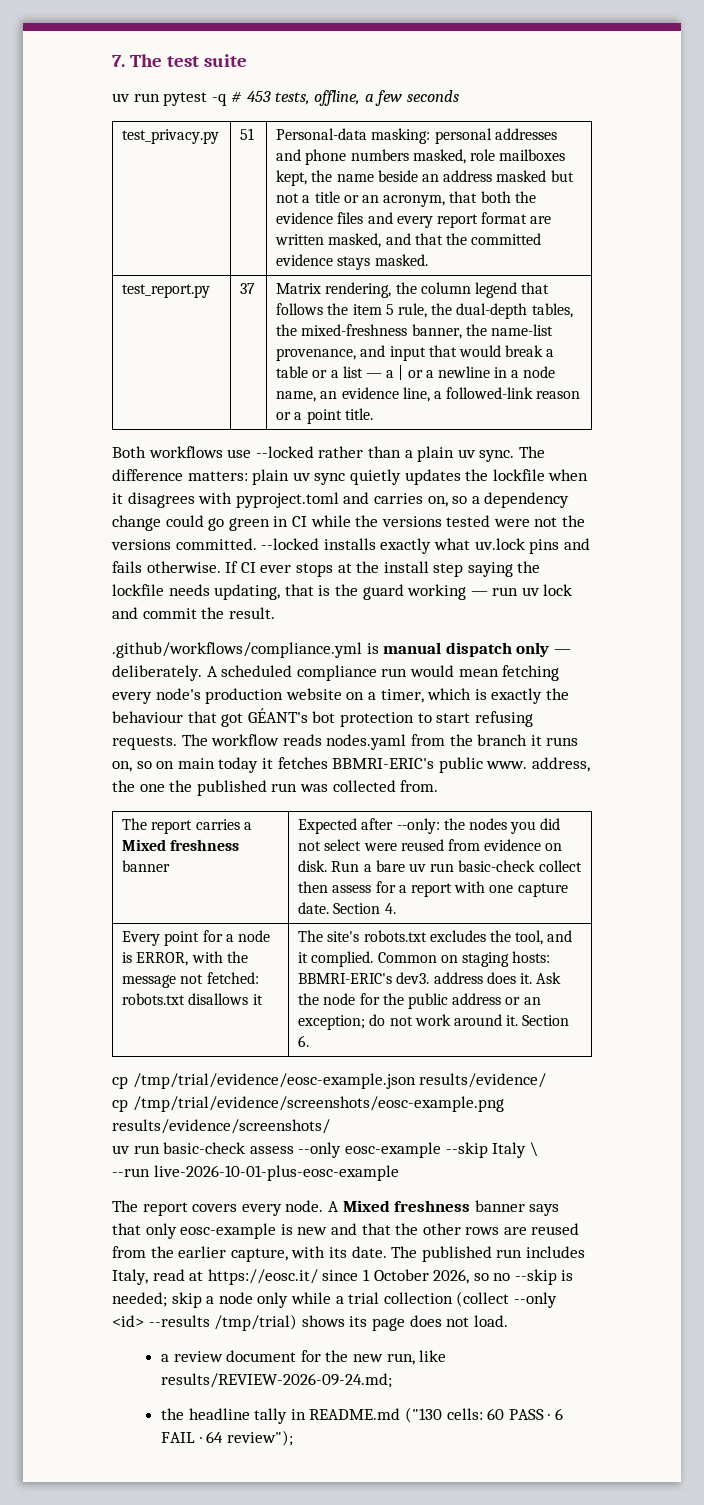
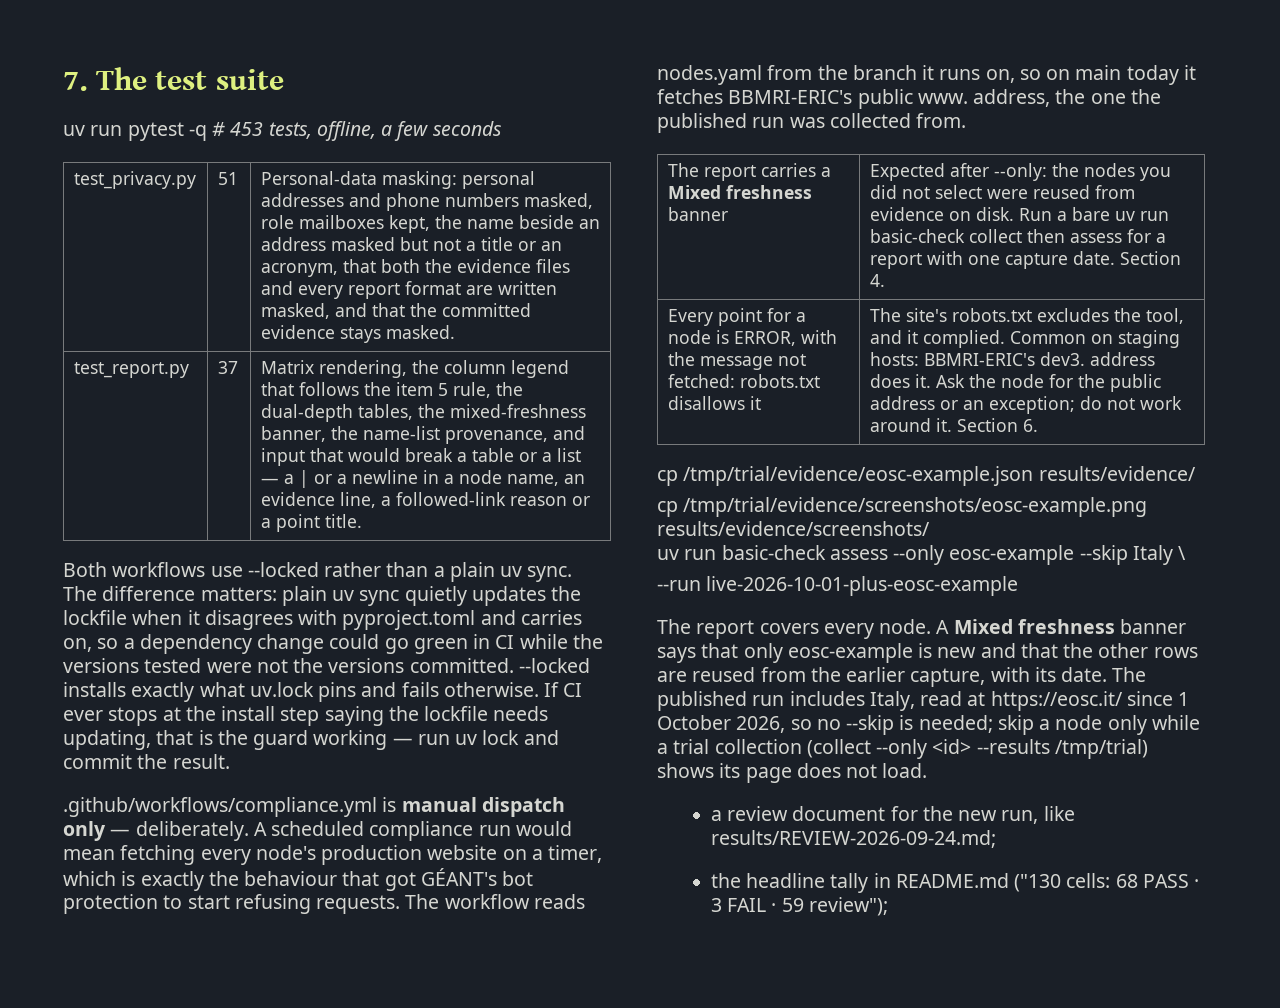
- the headline tally in README.md ("130 cells: 60 PASS · 6 FAIL · 64 review");
+ the headline tally in README.md ("130 cells: 68 PASS · 3 FAIL · 59 review");

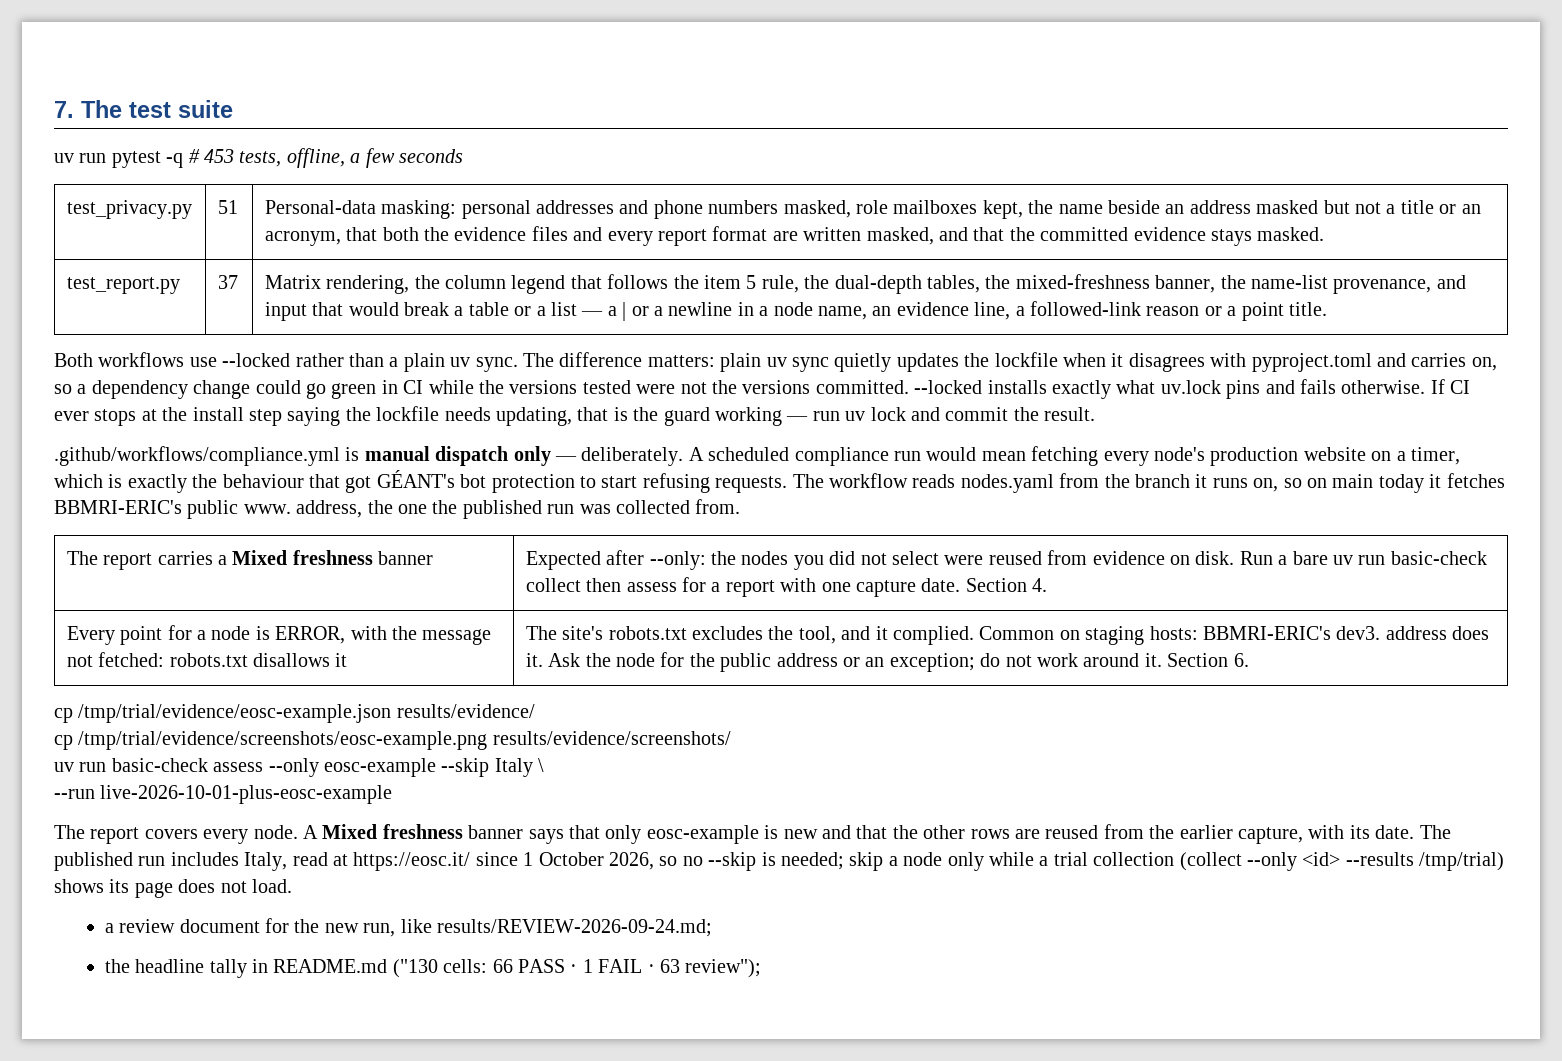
- the headline tally in README.md ("130 cells: 68 PASS · 3 FAIL · 59 review");
+ the headline tally in README.md ("130 cells: 66 PASS · 1 FAIL · 63 review");

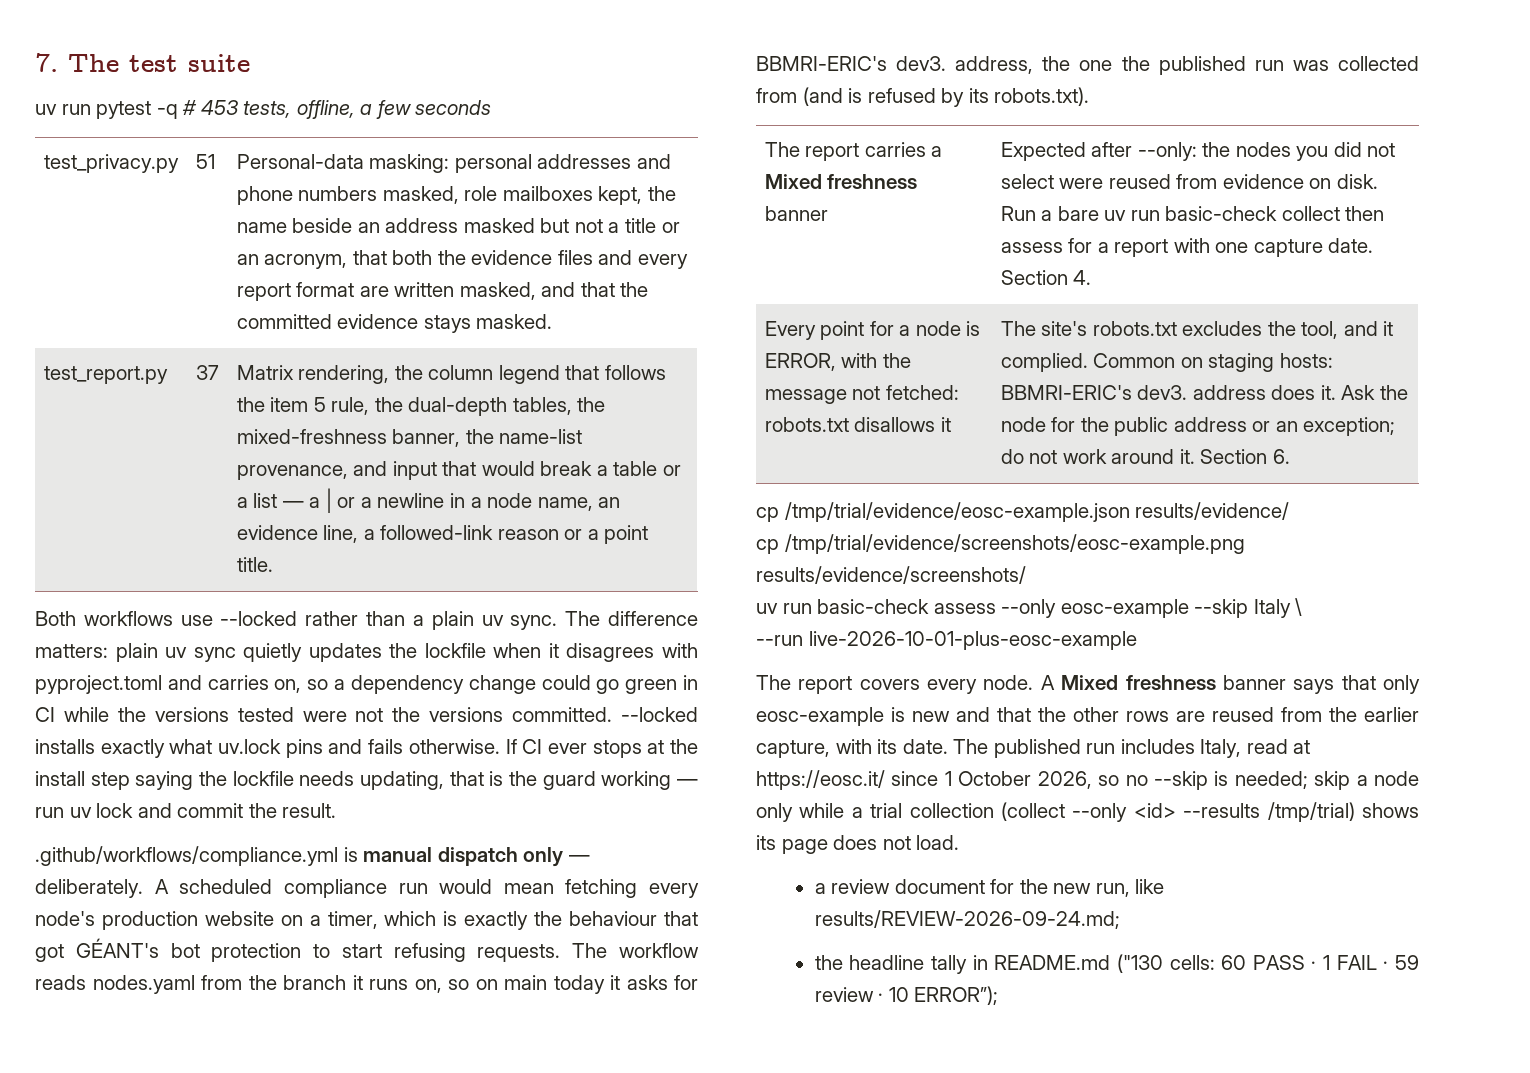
- The workflow reads nodes.yaml from the branch it runs on, so on main today it fetches BBMRI-ERIC's public www. address, the one the published run was collected from.
+ The workflow reads nodes.yaml from the branch it runs on, so on main today it asks for BBMRI-ERIC's dev3. address, the one the published run was collected from (and is refused by its robots.txt).
- the headline tally in README.md ("130 cells: 66 PASS · 1 FAIL · 63 review");
+ the headline tally in README.md ("130 cells: 60 PASS · 1 FAIL · 59 review · 10 ERROR”);

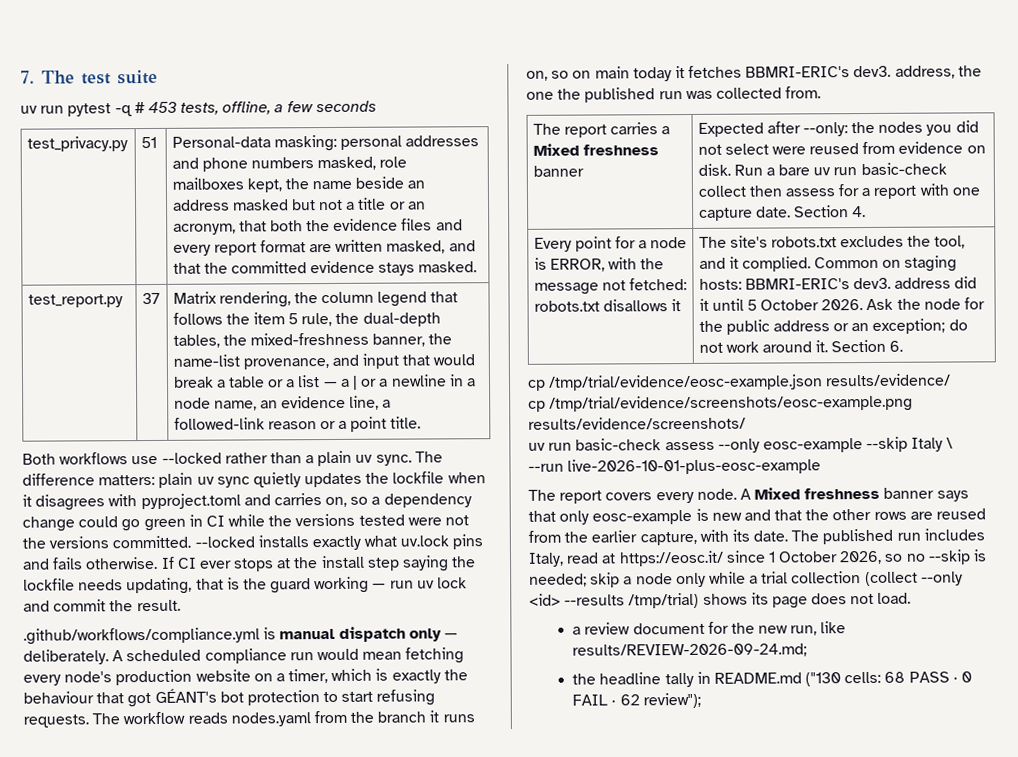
- The workflow reads nodes.yaml from the branch it runs on, so on main today it asks for BBMRI-ERIC's dev3. address, the one the published run was collected from (and is refused by its robots.txt).
+ The workflow reads nodes.yaml from the branch it runs on, so on main today it fetches BBMRI-ERIC's dev3. address, the one the published run was collected from.
- Common on staging hosts: BBMRI-ERIC's dev3. address does it.
+ Common on staging hosts: BBMRI-ERIC's dev3. address did it until 5 October 2026.
- the headline tally in README.md ("130 cells: 60 PASS · 1 FAIL · 59 review · 10 ERROR”);
+ the headline tally in README.md ("130 cells: 68 PASS · 0 FAIL · 62 review");

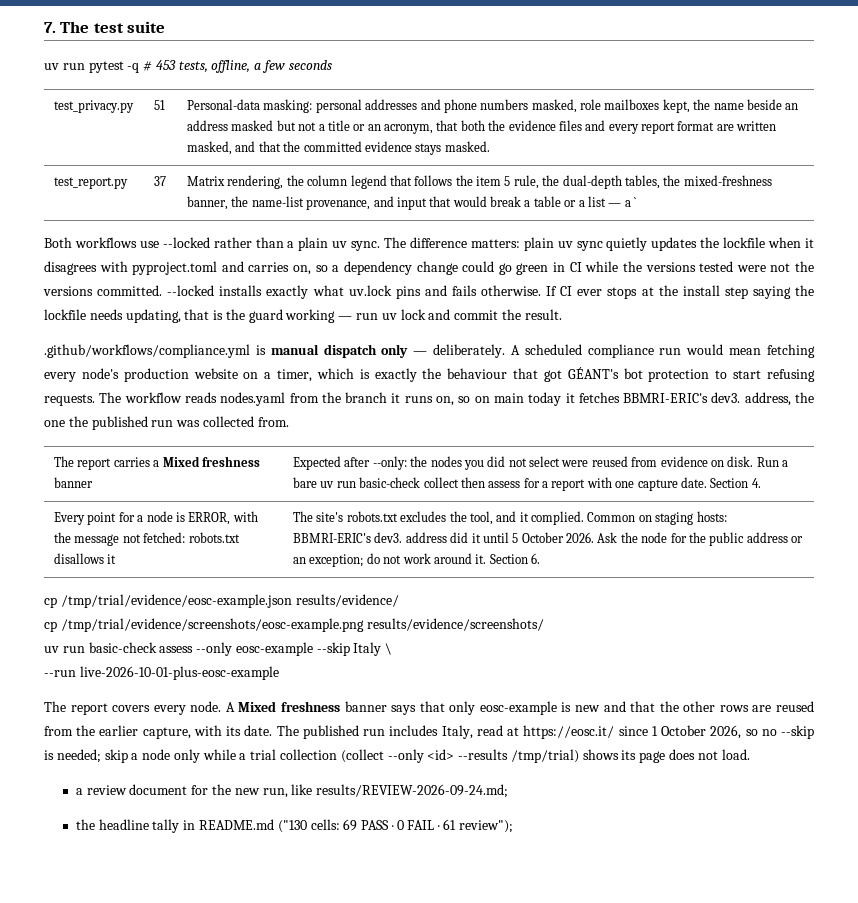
- Matrix rendering, the column legend that follows the item 5 rule, the dual-depth tables, the mixed-freshness banner, the name-list provenance, and input that would break a table or a list — a | or a newline in a node name, an evidence line, a followed-link reason or a point title.
+ Matrix rendering, the column legend that follows the item 5 rule, the dual-depth tables, the mixed-freshness banner, the name-list provenance, and input that would break a table or a list — a `
- the headline tally in README.md ("130 cells: 68 PASS · 0 FAIL · 62 review");
+ the headline tally in README.md ("130 cells: 69 PASS · 0 FAIL · 61 review");

